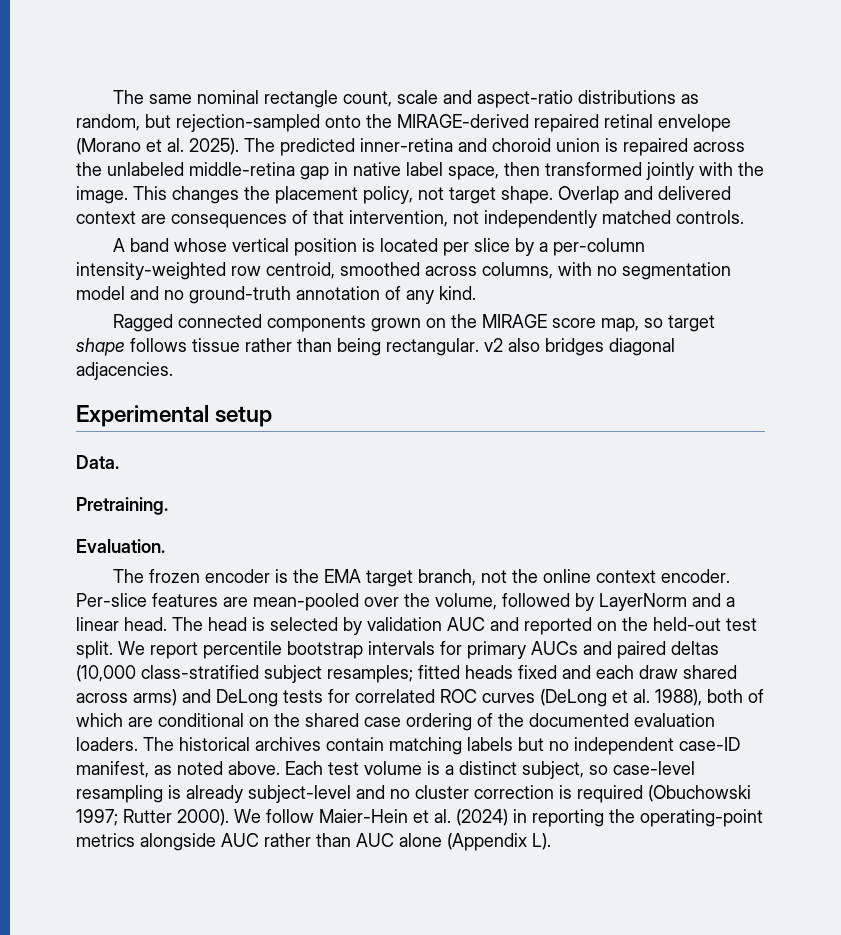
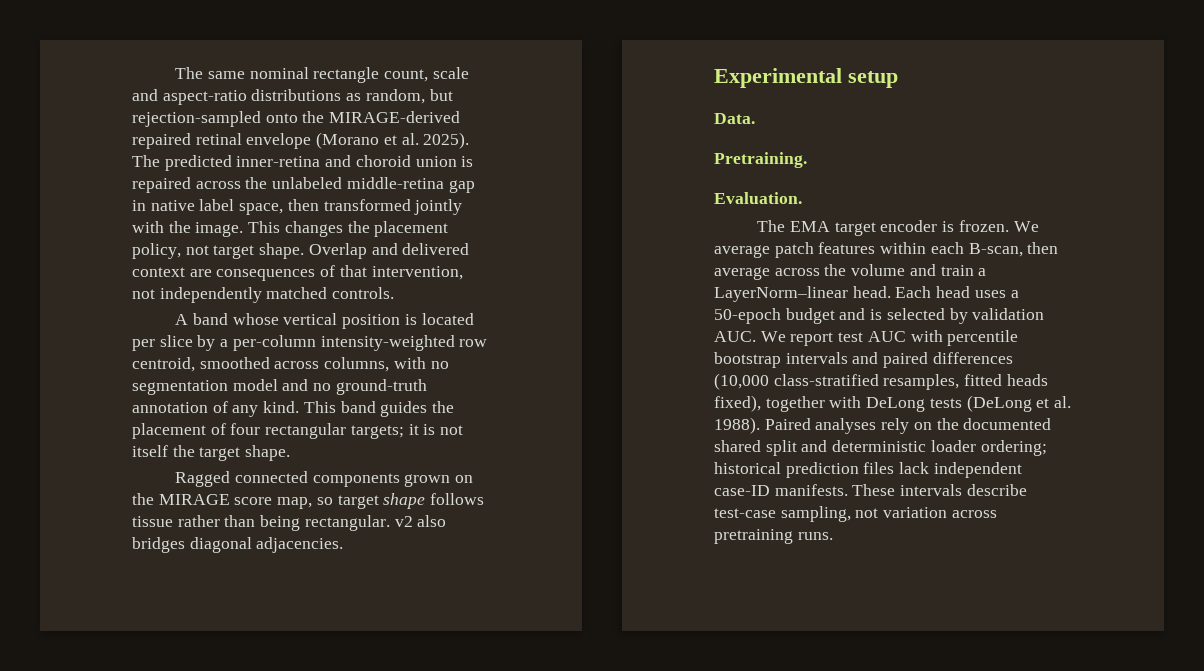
+ This band guides the placement of four rectangular targets; it is not itself the target shape.
- The frozen encoder is the EMA target branch, not the online context encoder. Per-slice features are mean-pooled over the volume, followed by LayerNorm and a linear head. The head is selected by validation AUC and reported on the held-out test split. We report percentile bootstrap intervals for primary AUCs and paired deltas (10,000 class-stratified subject resamples; fitted heads fixed and each draw shared across arms) and DeLong tests for correlated ROC curves (DeLong et al. 1988), both of which are conditional on the shared case ordering of the documented evaluation loaders. The historical archives contain matching labels but no independent case-ID manifest, as noted above. Each test volume is a distinct subject, so case-level resampling is already subject-level and no cluster correction is required (Obuchowski 1997; Rutter 2000). We follow Maier-Hein et al. (2024) in reporting the operating-point metrics alongside AUC rather than AUC alone (Appendix L).
+ The EMA target encoder is frozen. We average patch features within each B-scan, then average across the volume and train a LayerNorm–linear head. Each head uses a 50-epoch budget and is selected by validation AUC. We report test AUC with percentile bootstrap intervals and paired differences (10,000 class-stratified resamples, fitted heads fixed), together with DeLong tests (DeLong et al. 1988). Paired analyses rely on the documented shared split and deterministic loader ordering; historical prediction files lack independent case-ID manifests. These intervals describe test-case sampling, not variation across pretraining runs.

